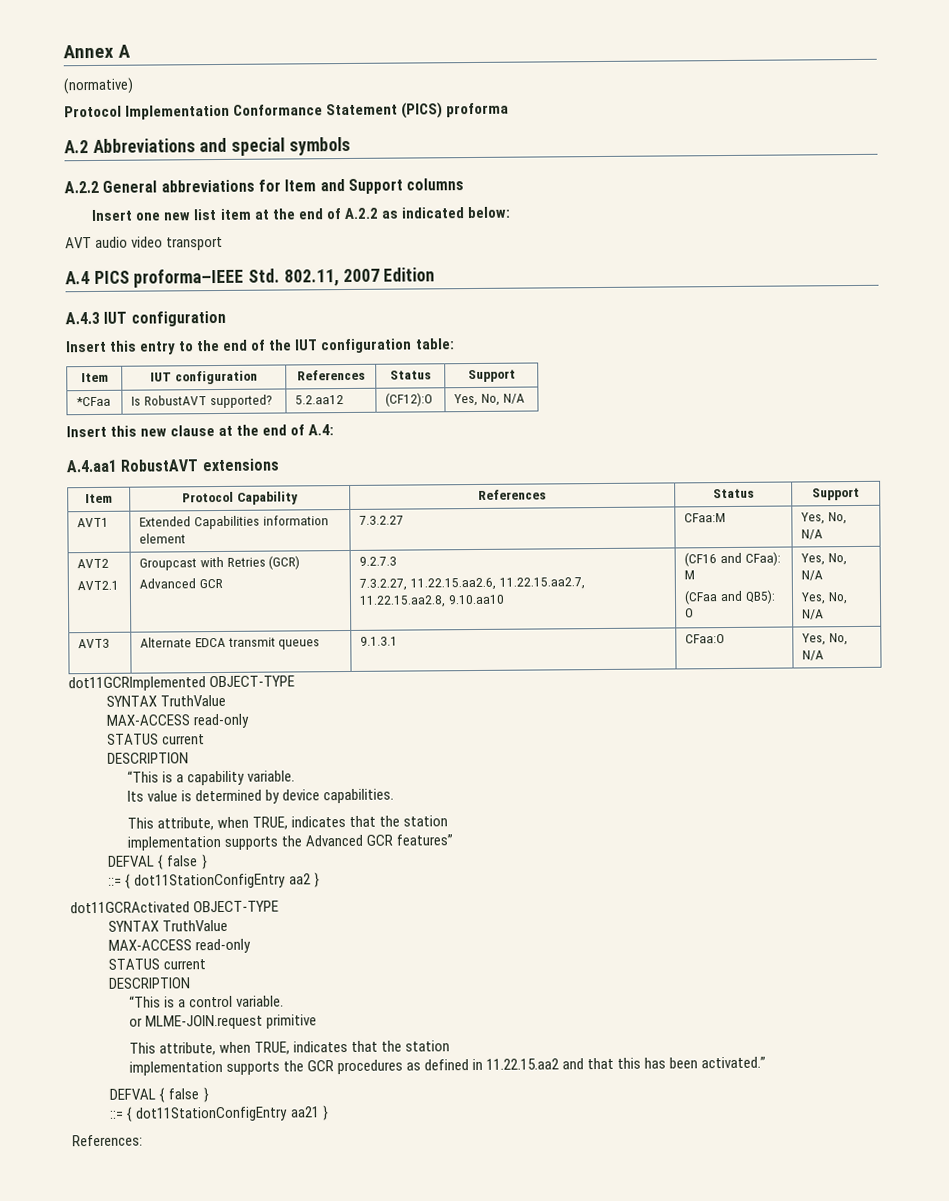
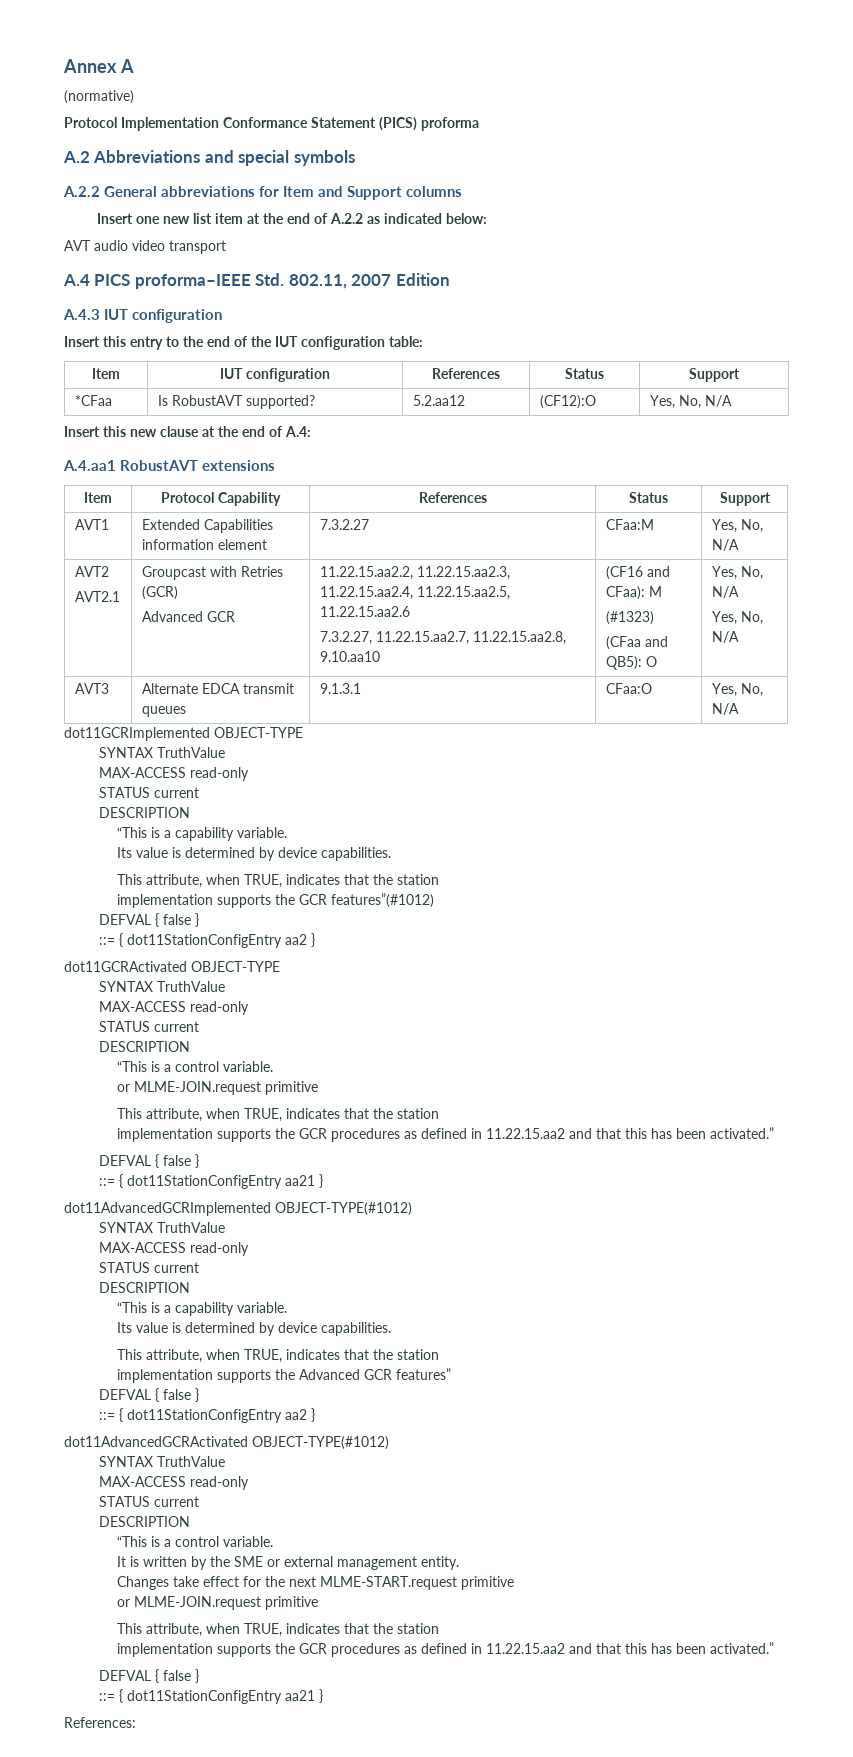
  AVT2
  AVT2.1 | Groupcast with Retries (GCR)
- Advanced GCR | 9.2.7.3
- 7.3.2.27, 11.22.15.aa2.6, 11.22.15.aa2.7, 11.22.15.aa2.8, 9.10.aa10 | (CF16 and CFaa): M
+ Advanced GCR | 11.22.15.aa2.2, 11.22.15.aa2.3, 11.22.15.aa2.4, 11.22.15.aa2.5, 11.22.15.aa2.6
+ 7.3.2.27, 11.22.15.aa2.7, 11.22.15.aa2.8, 9.10.aa10 | (CF16 and CFaa): M
+ (#1323)
- implementation supports the Advanced GCR features”
+ implementation supports the GCR features”(#1012)
+ dot11AdvancedGCRImplemented OBJECT-TYPE(#1012)
+ SYNTAX TruthValue
+ MAX-ACCESS read-only
+ STATUS current
+ DESCRIPTION
+ “This is a capability variable.
+ Its value is determined by device capabilities.
+ This attribute, when TRUE, indicates that the station
+ implementation supports the Advanced GCR features”
+ DEFVAL { false }
+ ::= { dot11StationConfigEntry aa2 }
+ dot11AdvancedGCRActivated OBJECT-TYPE(#1012)
+ SYNTAX TruthValue
+ MAX-ACCESS read-only
+ STATUS current
+ DESCRIPTION
+ “This is a control variable.
+ It is written by the SME or external management entity.
+ Changes take effect for the next MLME-START.request primitive
+ or MLME-JOIN.request primitive
+ This attribute, when TRUE, indicates that the station
+ implementation supports the GCR procedures as defined in 11.22.15.aa2 and that this has been activated.”
+ DEFVAL { false }
+ ::= { dot11StationConfigEntry aa21 }

